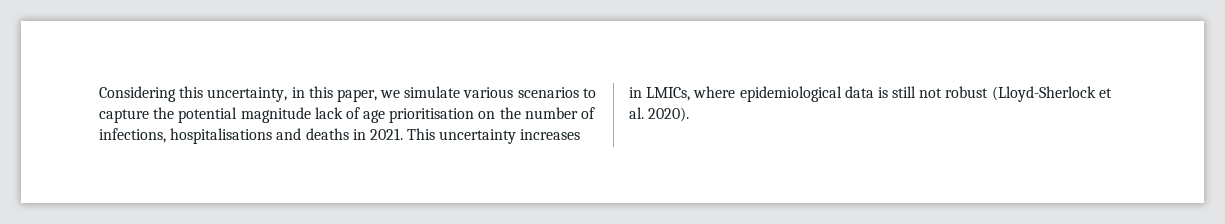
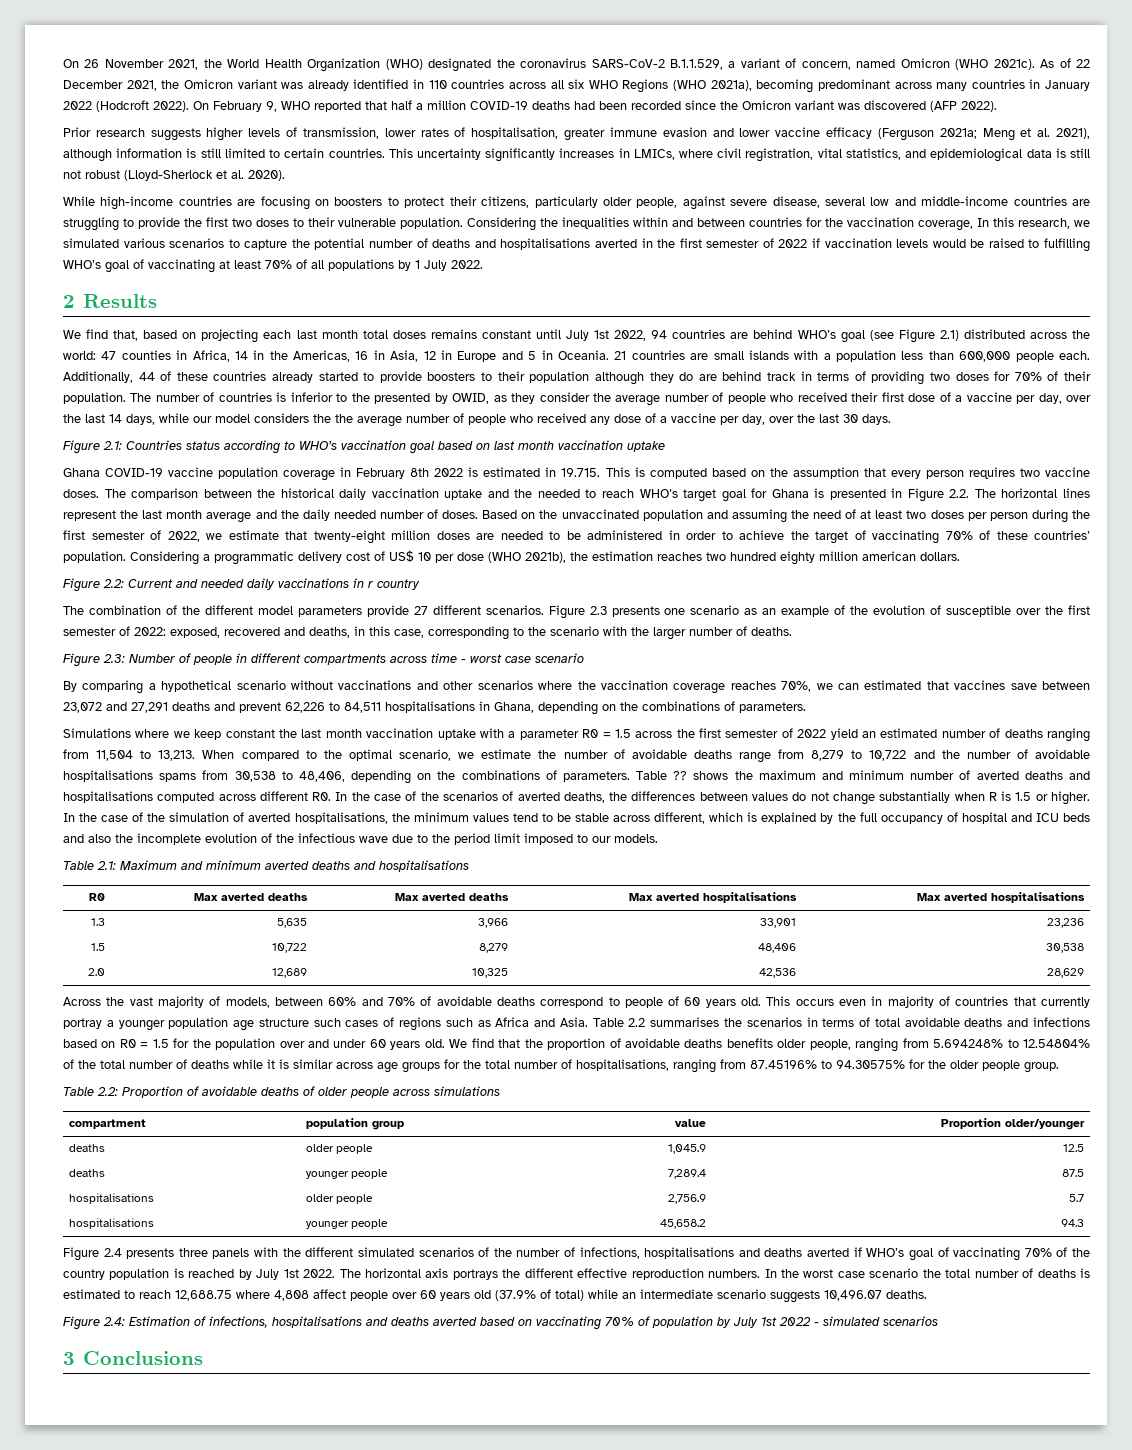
- Considering this uncertainty, in this paper, we simulate various scenarios to capture the potential magnitude lack of age prioritisation on the number of infections, hospitalisations and deaths in 2021.
+ On 26 November 2021, the World Health Organization (WHO) designated the coronavirus SARS-CoV-2 B.1.1.529, a variant of concern, named Omicron (WHO 2021c). As of 22 December 2021, the Omicron variant was already identified in 110 countries across all six WHO Regions (WHO 2021a), becoming predominant across many countries in January 2022 (Hodcroft 2022). On February 9, WHO reported that half a million COVID-19 deaths had been recorded since the Omicron variant was discovered (AFP 2022).
+ Prior research suggests higher levels of transmission, lower rates of hospitalisation, greater immune evasion and lower vaccine efficacy (Ferguson 2021a; Meng et al. 2021), although information is still limited to certain countries.
- This uncertainty increases in LMICs, where epidemiological data is still not robust (Lloyd-Sherlock et al. 2020).
+ This uncertainty significantly increases in LMICs, where civil registration, vital statistics, and epidemiological data is still not robust (Lloyd-Sherlock et al. 2020).
+ While high-income countries are focusing on boosters to protect their citizens, particularly older people, against severe disease, several low and middle-income countries are struggling to provide the first two doses to their vulnerable population. Considering the inequalities within and between countries for the vaccination coverage, In this research, we simulated various scenarios to capture the potential number of deaths and hospitalisations averted in the first semester of 2022 if vaccination levels would be raised to fulfilling WHO’s goal of vaccinating at least 70% of all populations by 1 July 2022.
+ 2 Results
+ We find that, based on projecting each last month total doses remains constant until July 1st 2022, 94 countries are behind WHO’s goal (see Figure 2.1) distributed across the world: 47 counties in Africa, 14 in the Americas, 16 in Asia, 12 in Europe and 5 in Oceania. 21 countries are small islands with a population less than 600,000 people each. Additionally, 44 of these countries already started to provide boosters to their population although they do are behind track in terms of providing two doses for 70% of their population. The number of countries is inferior to the presented by OWID, as they consider the average number of people who received their first dose of a vaccine per day, over the last 14 days, while our model considers the the average number of people who received any dose of a vaccine per day, over the last 30 days.
+ Figure 2.1: Countries status according to WHO’s vaccination goal based on last month vaccination uptake
+ Ghana COVID-19 vaccine population coverage in February 8th 2022 is estimated in 19.715. This is computed based on the assumption that every person requires two vaccine doses. The comparison between the historical daily vaccination uptake and the needed to reach WHO’s target goal for Ghana is presented in Figure 2.2. The horizontal lines represent the last month average and the daily needed number of doses. Based on the unvaccinated population and assuming the need of at least two doses per person during the first semester of 2022, we estimate that twenty-eight million doses are needed to be administered in order to achieve the target of vaccinating 70% of these countries’ population. Considering a programmatic delivery cost of US$ 10 per dose (WHO 2021b), the estimation reaches two hundred eighty million american dollars.
+ Figure 2.2: Current and needed daily vaccinations in r country
+ The combination of the different model parameters provide 27 different scenarios. Figure 2.3 presents one scenario as an example of the evolution of susceptible over the first semester of 2022: exposed, recovered and deaths, in this case, corresponding to the scenario with the larger number of deaths.
+ Figure 2.3: Number of people in different compartments across time - worst case scenario
+ By comparing a hypothetical scenario without vaccinations and other scenarios where the vaccination coverage reaches 70%, we can estimated that vaccines save between 23,072 and 27,291 deaths and prevent 62,226 to 84,511 hospitalisations in Ghana, depending on the combinations of parameters.
+ Simulations where we keep constant the last month vaccination uptake with a parameter R0 = 1.5 across the first semester of 2022 yield an estimated number of deaths ranging from 11,504 to 13,213. When compared to the optimal scenario, we estimate the number of avoidable deaths range from 8,279 to 10,722 and the number of avoidable hospitalisations spams from 30,538 to 48,406, depending on the combinations of parameters. Table ?? shows the maximum and minimum number of averted deaths and hospitalisations computed across different R0. In the case of the scenarios of averted deaths, the differences between values do not change substantially when R is 1.5 or higher. In the case of the simulation of averted hospitalisations, the minimum values tend to be stable across different, which is explained by the full occupancy of hospital and ICU beds and also the incomplete evolution of the infectious wave due to the period limit imposed to our models.
+ Table 2.1: Maximum and minimum averted deaths and hospitalisations
+ R0 | Max averted deaths | Max averted deaths | Max averted hospitalisations | Max averted hospitalisations
+ 1.3 | 5,635 | 3,966 | 33,901 | 23,236
+ 1.5 | 10,722 | 8,279 | 48,406 | 30,538
+ 2.0 | 12,689 | 10,325 | 42,536 | 28,629
+ Across the vast majority of models, between 60% and 70% of avoidable deaths correspond to people of 60 years old. This occurs even in majority of countries that currently portray a younger population age structure such cases of regions such as Africa and Asia. Table 2.2 summarises the scenarios in terms of total avoidable deaths and infections based on R0 = 1.5 for the population over and under 60 years old. We find that the proportion of avoidable deaths benefits older people, ranging from 5.694248% to 12.54804% of the total number of deaths while it is similar across age groups for the total number of hospitalisations, ranging from 87.45196% to 94.30575% for the older people group.
+ Table 2.2: Proportion of avoidable deaths of older people across simulations
+ compartment | population group | value | Proportion older/younger
+ deaths | older people | 1,045.9 | 12.5
+ deaths | younger people | 7,289.4 | 87.5
+ hospitalisations | older people | 2,756.9 | 5.7
+ hospitalisations | younger people | 45,658.2 | 94.3
+ Figure 2.4 presents three panels with the different simulated scenarios of the number of infections, hospitalisations and deaths averted if WHO’s goal of vaccinating 70% of the country population is reached by July 1st 2022. The horizontal axis portrays the different effective reproduction numbers. In the worst case scenario the total number of deaths is estimated to reach 12,688.75 where 4,808 affect people over 60 years old (37.9% of total) while an intermediate scenario suggests 10,496.07 deaths.
+ Figure 2.4: Estimation of infections, hospitalisations and deaths averted based on vaccinating 70% of population by July 1st 2022 - simulated scenarios
+ 3 Conclusions

